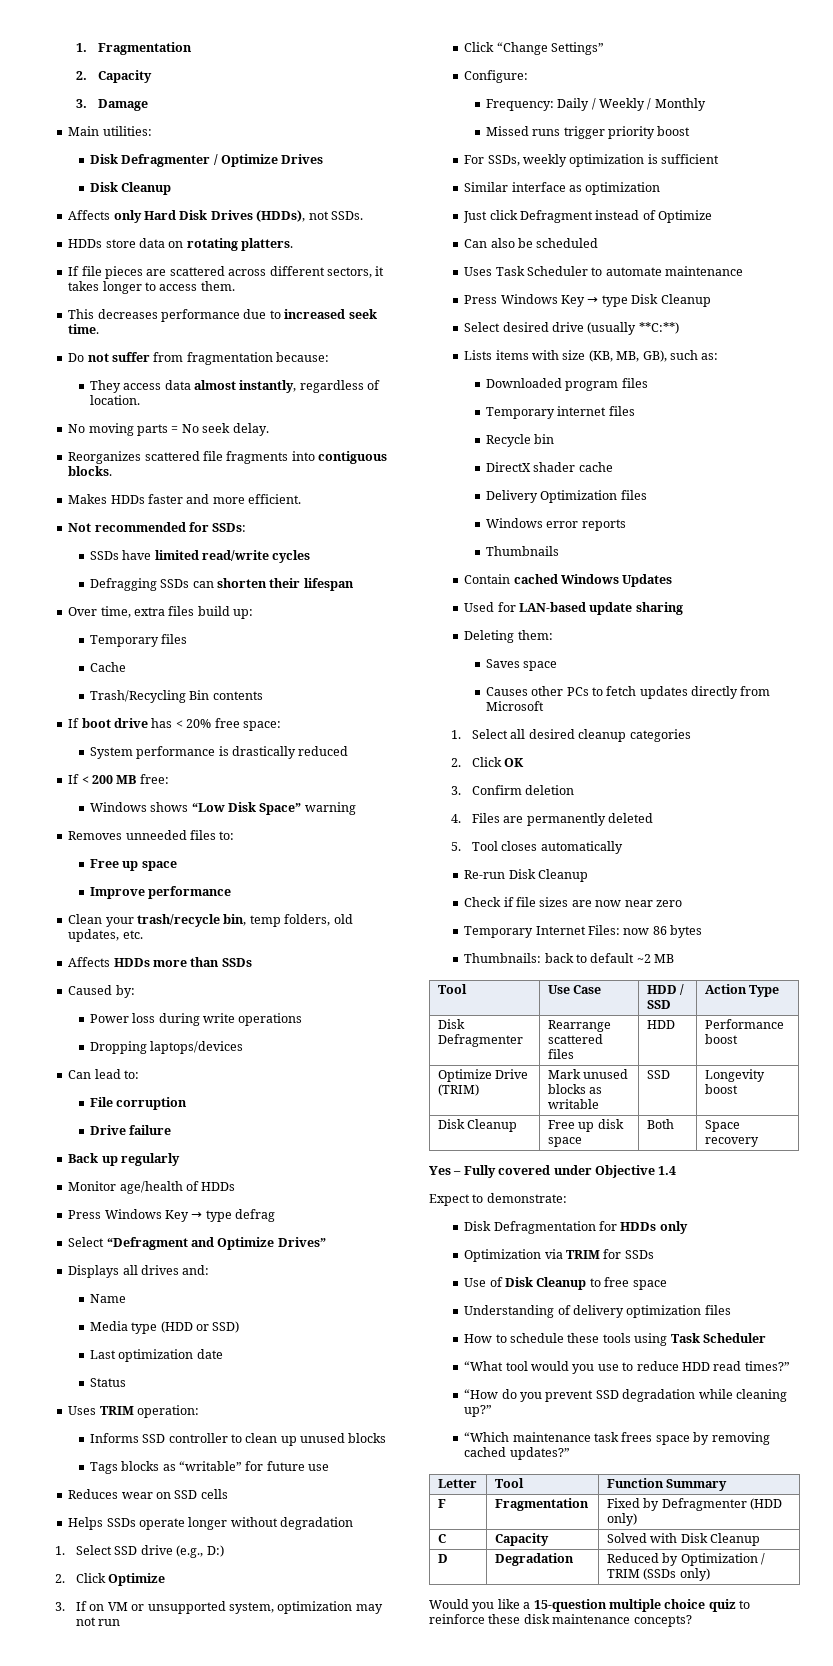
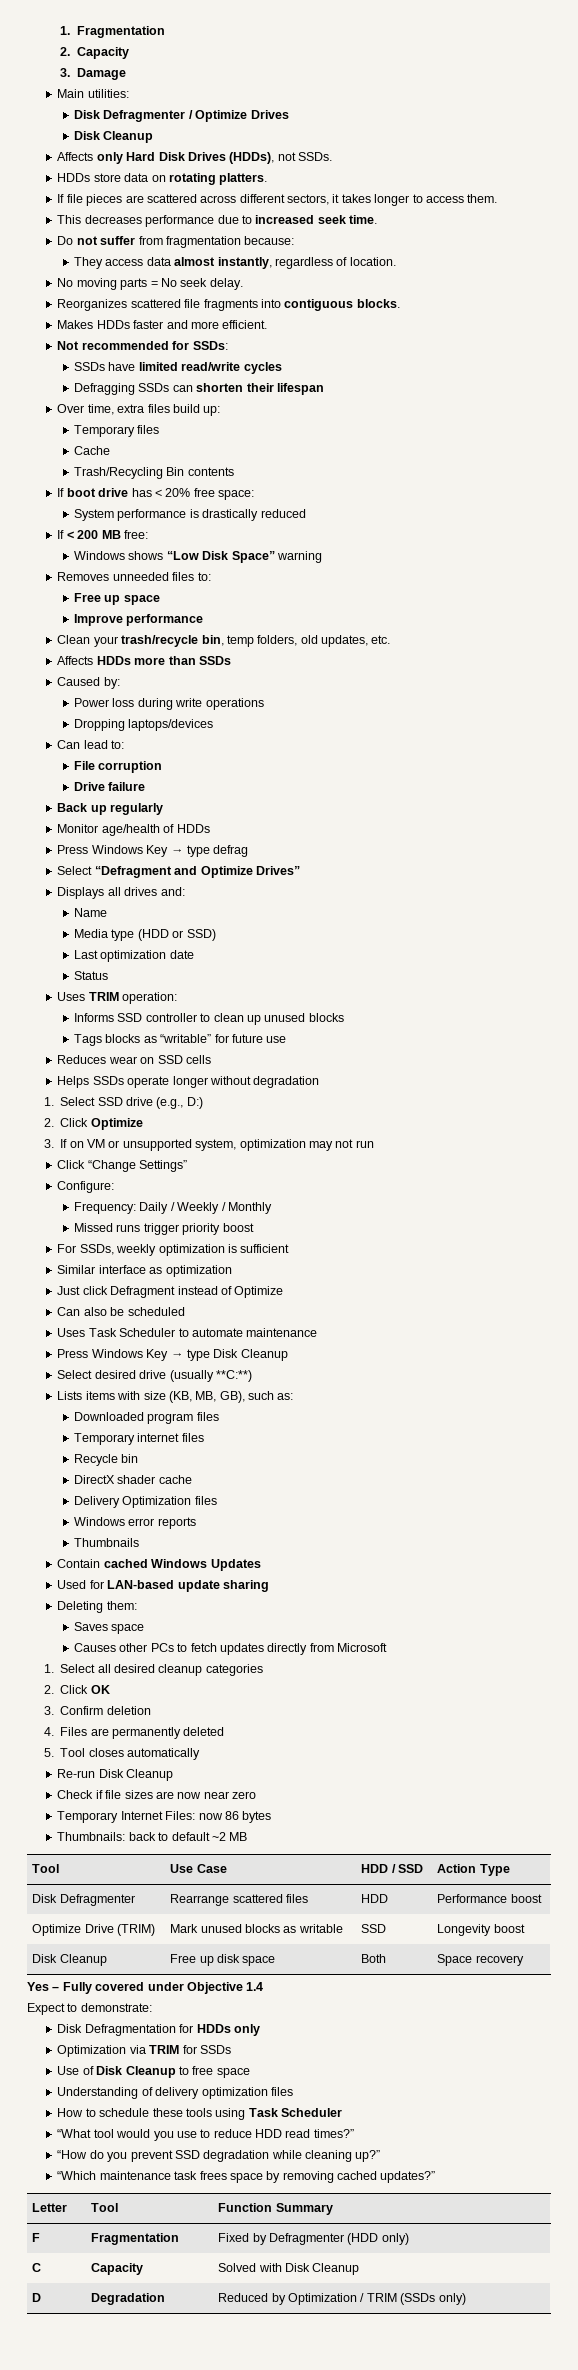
- Would you like a 15-question multiple choice quiz to reinforce these disk maintenance concepts?

